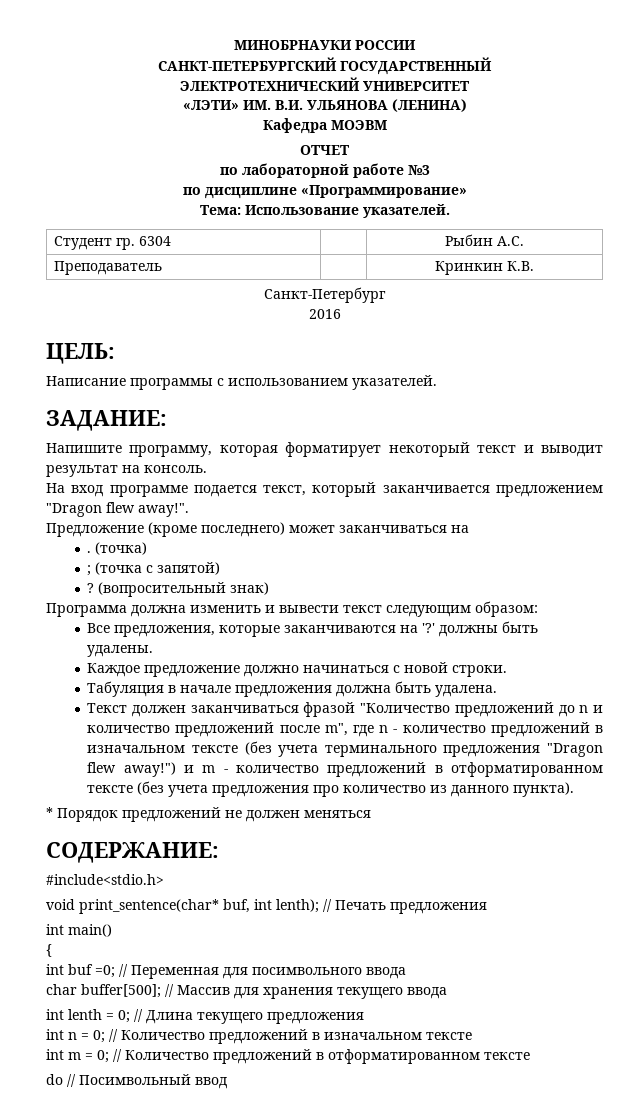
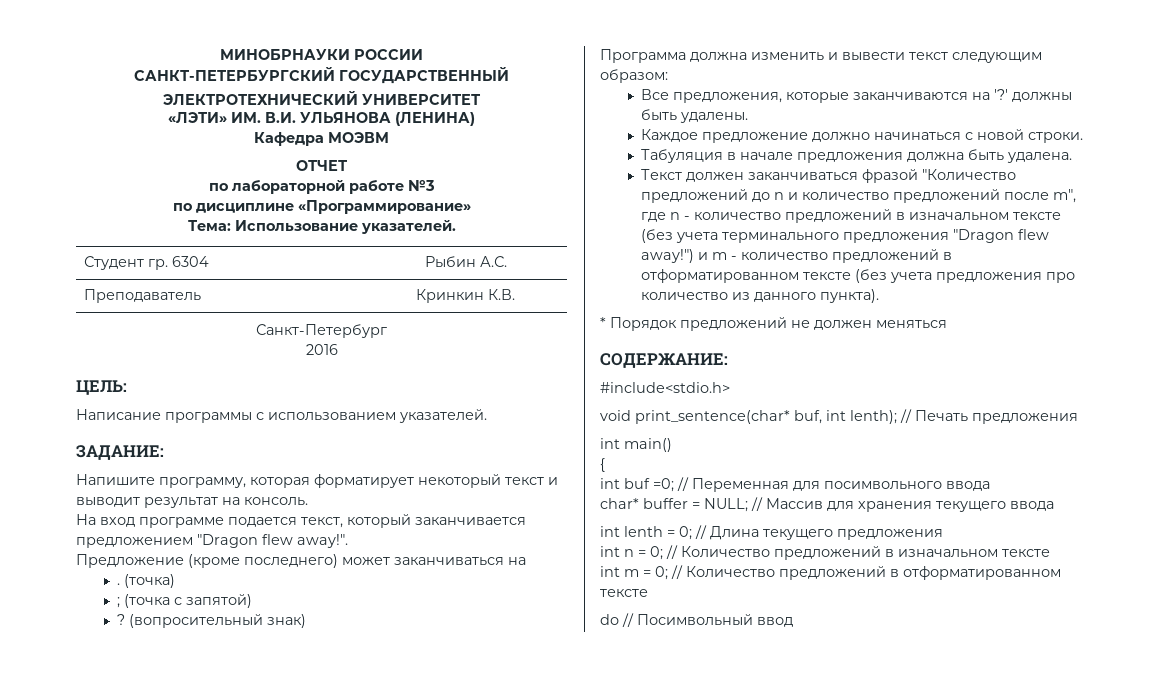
- char buffer[500]; // Массив для хранения текущего ввода
+ char* buffer = NULL; // Массив для хранения текущего ввода

